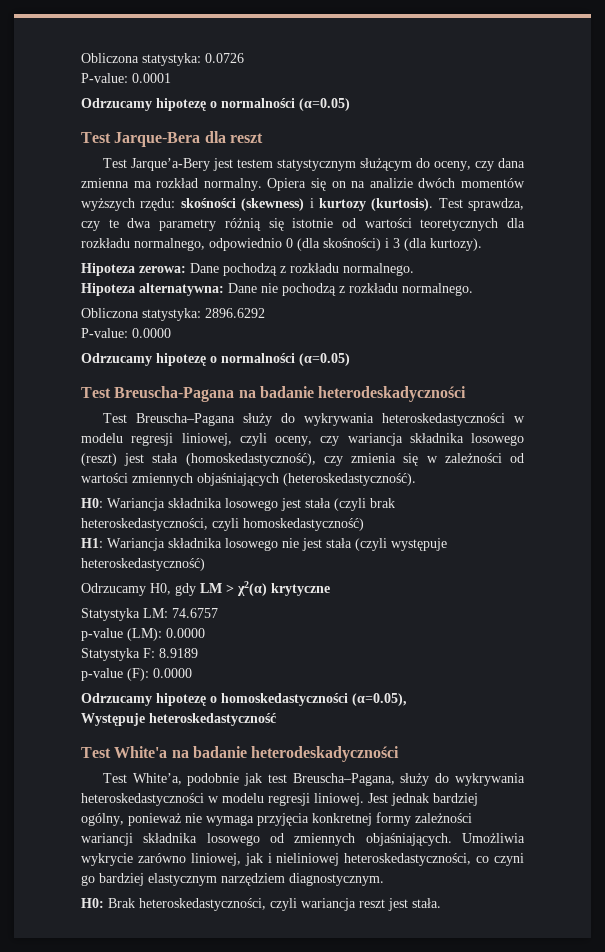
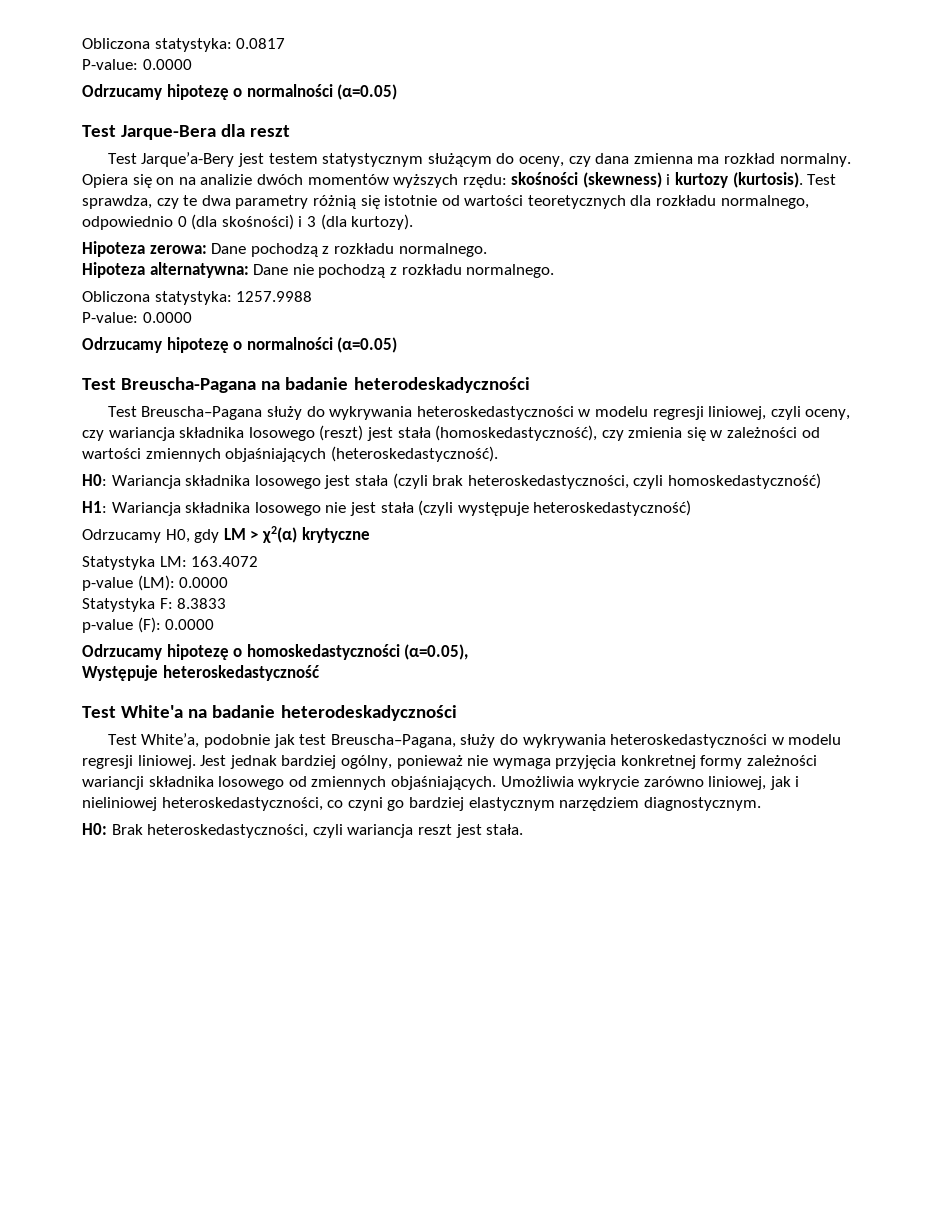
- Obliczona statystyka: 0.0726
- P-value: 0.0001
+ Obliczona statystyka: 0.0817
+ P-value: 0.0000
- Obliczona statystyka: 2896.6292
+ Obliczona statystyka: 1257.9988
- Statystyka LM: 74.6757
+ Statystyka LM: 163.4072
- Statystyka F: 8.9189
+ Statystyka F: 8.3833

